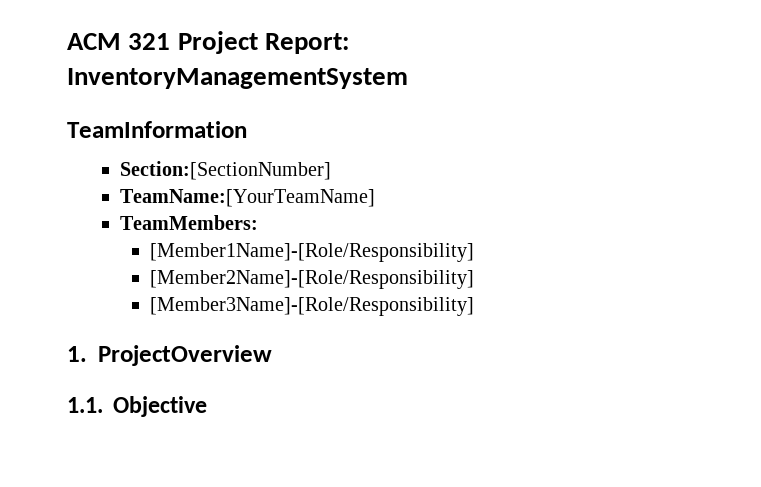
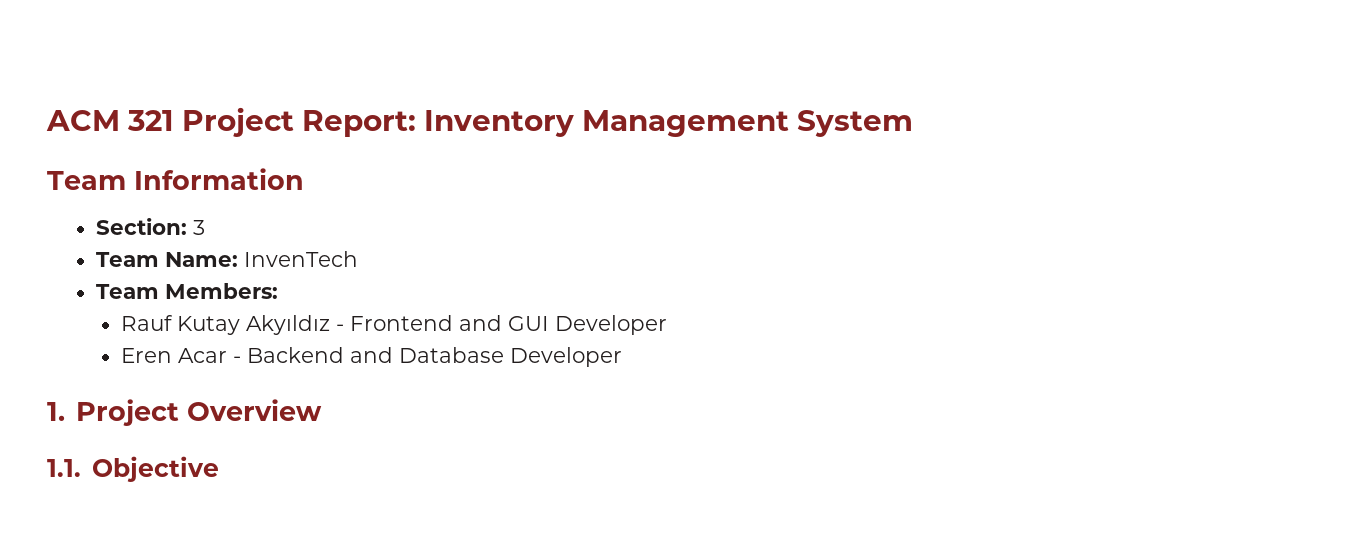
- ACM 321 Project Report: InventoryManagementSystem
- TeamInformation
- Section:[SectionNumber]
- TeamName:[YourTeamName]
- TeamMembers:
- [Member1Name]-[Role/Responsibility]
- [Member2Name]-[Role/Responsibility]
- [Member3Name]-[Role/Responsibility]
+ ACM 321 Project Report: Inventory Management System
+ Team Information
+ Section: 3
+ Team Name: InvenTech
+ Team Members:
+ Rauf Kutay Akyıldız - Frontend and GUI Developer
+ Eren Acar - Backend and Database Developer
- 1. ProjectOverview
+ 1. Project Overview

